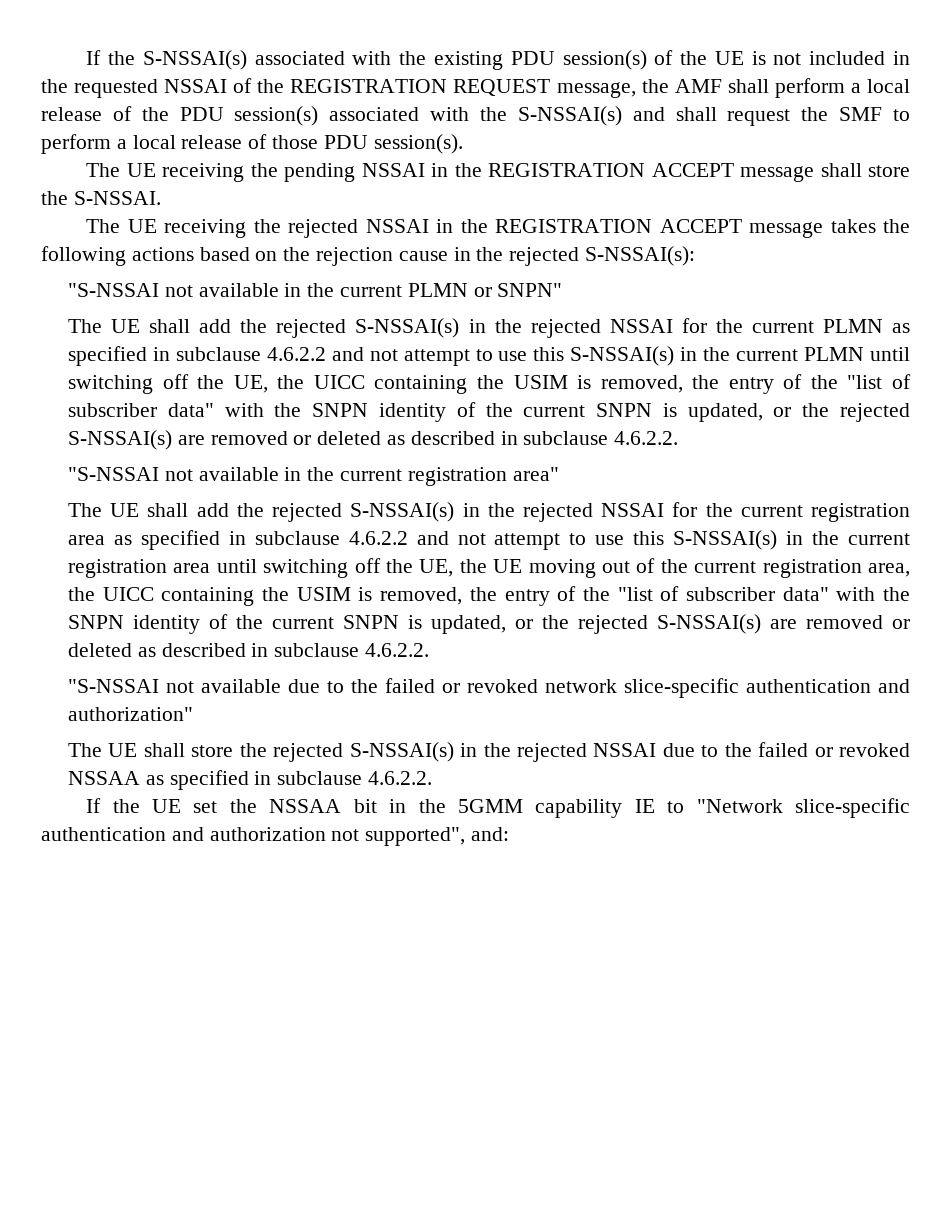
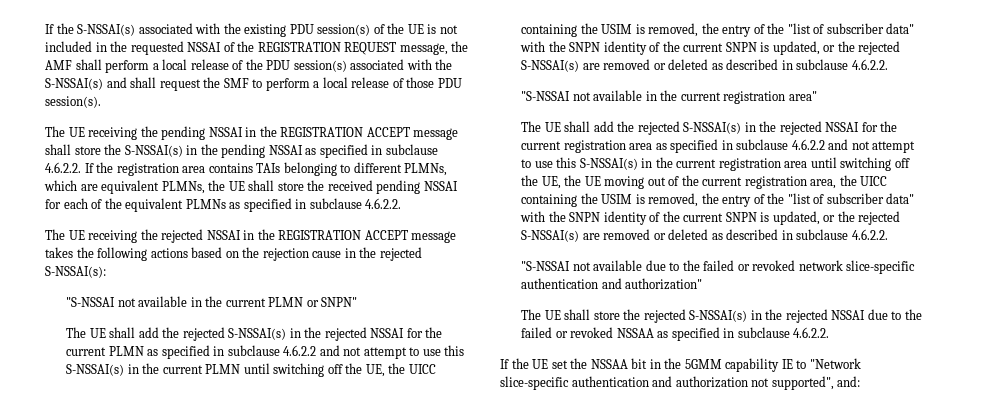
- The UE receiving the pending NSSAI in the REGISTRATION ACCEPT message shall store the S-NSSAI.
+ The UE receiving the pending NSSAI in the REGISTRATION ACCEPT message shall store the S-NSSAI(s) in the pending NSSAI as specified in subclause 4.6.2.2. If the registration area contains TAIs belonging to different PLMNs, which are equivalent PLMNs, the UE shall store the received pending NSSAI for each of the equivalent PLMNs as specified in subclause 4.6.2.2.

